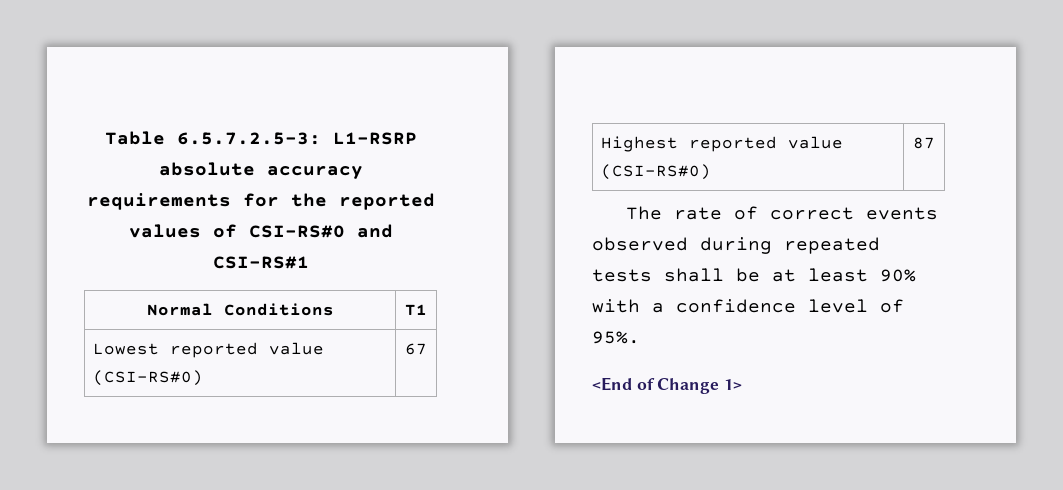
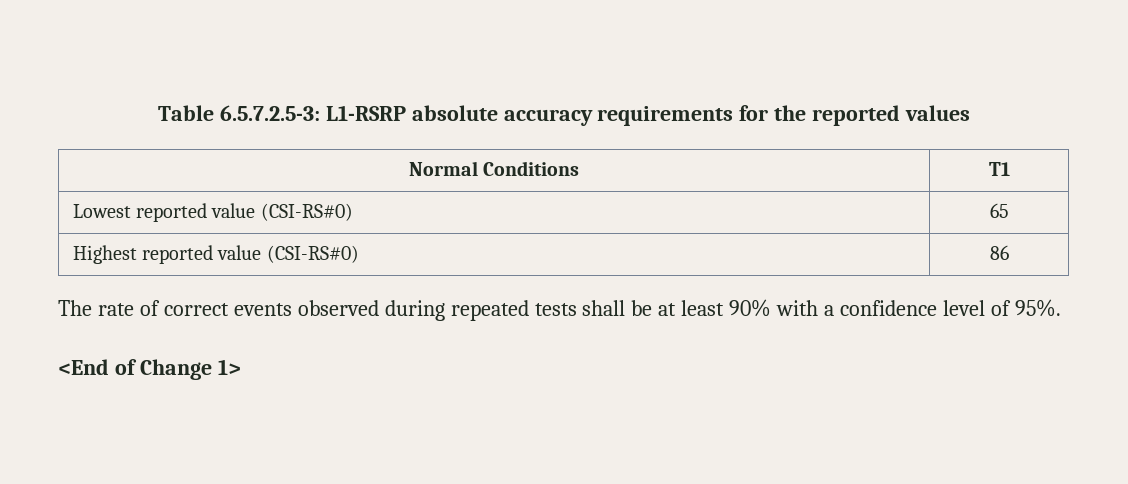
- Table 6.5.7.2.5-3: L1-RSRP absolute accuracy requirements for the reported values of CSI-RS#0 and CSI-RS#1
+ Table 6.5.7.2.5-3: L1-RSRP absolute accuracy requirements for the reported values
- Lowest reported value (CSI-RS#0) | 67
+ Lowest reported value (CSI-RS#0) | 65
- Highest reported value (CSI-RS#0) | 87
+ Highest reported value (CSI-RS#0) | 86

